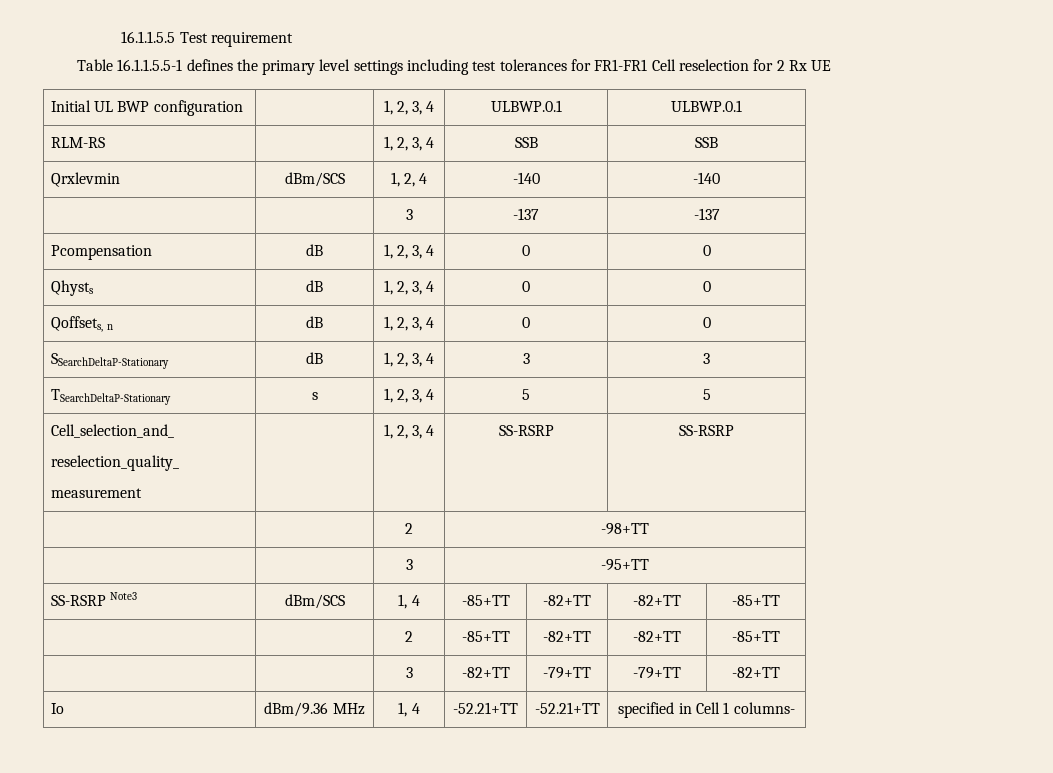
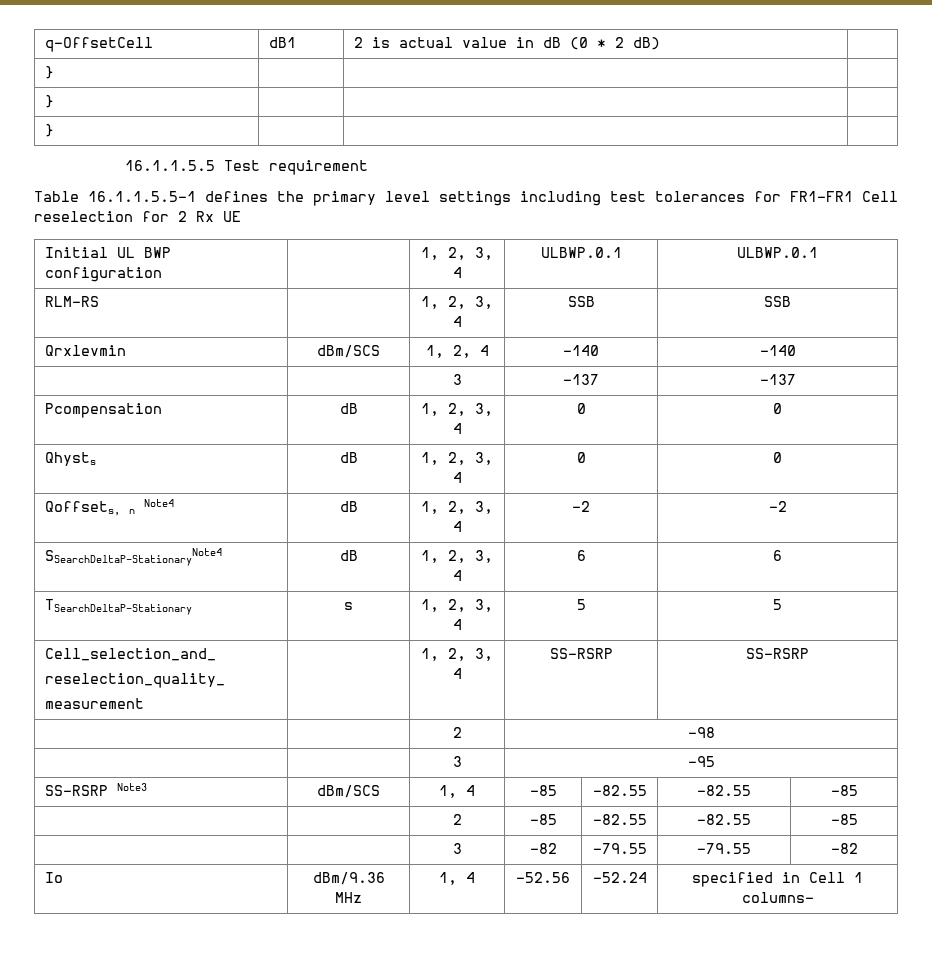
+ q-OffsetCell | dB1 | 2 is actual value in dB (0 * 2 dB) |
+ } | | |
+ } | | |
+ } | | |
- Qoffsets, n | dB | 1, 2, 3, 4 | 0 | 0
- SSearchDeltaP-Stationary | dB | 1, 2, 3, 4 | 3 | 3
+ Qoffsets, n Note4 | dB | 1, 2, 3, 4 | -2 | -2
+ SSearchDeltaP-StationaryNote4 | dB | 1, 2, 3, 4 | 6 | 6
- | | 2 | -98+TT
- | | 3 | -95+TT
+ | | 2 | -98
+ | | 3 | -95
- SS-RSRP Note3 | dBm/SCS | 1, 4 | -85+TT | -82+TT | -82+TT | -85+TT
- | | 2 | -85+TT | -82+TT | -82+TT | -85+TT
- | | 3 | -82+TT | -79+TT | -79+TT | -82+TT
+ SS-RSRP Note3 | dBm/SCS | 1, 4 | -85 | -82.55 | -82.55 | -85
+ | | 2 | -85 | -82.55 | -82.55 | -85
+ | | 3 | -82 | -79.55 | -79.55 | -82
- Io | dBm/9.36 MHz | 1, 4 | -52.21+TT | -52.21+TT | specified in Cell 1 columns-
+ Io | dBm/9.36 MHz | 1, 4 | -52.56 | -52.24 | specified in Cell 1 columns-

